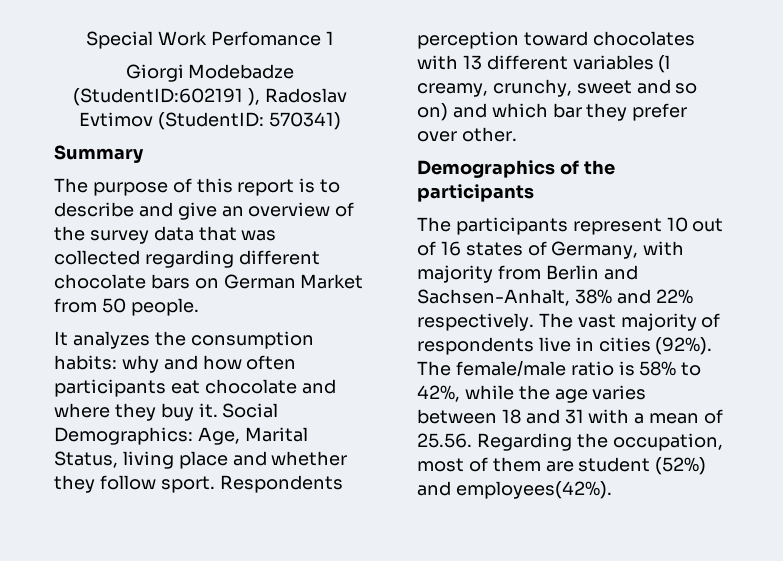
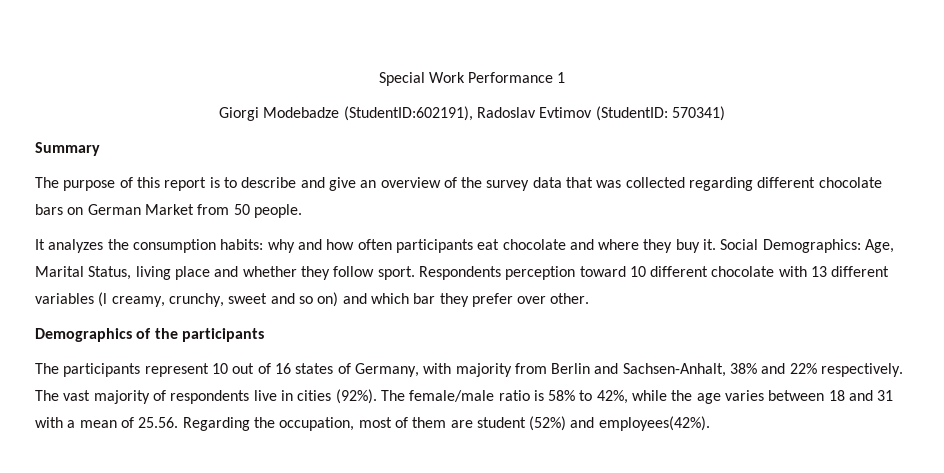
- Special Work Perfomance 1
+ Special Work Performance 1
- Giorgi Modebadze (StudentID:602191 ), Radoslav Evtimov (StudentID: 570341)
+ Giorgi Modebadze (StudentID:602191), Radoslav Evtimov (StudentID: 570341)
- Respondents perception toward chocolates with 13 different variables (l creamy, crunchy, sweet and so on) and which bar they prefer over other.
+ Respondents perception toward 10 different chocolate with 13 different variables (l creamy, crunchy, sweet and so on) and which bar they prefer over other.

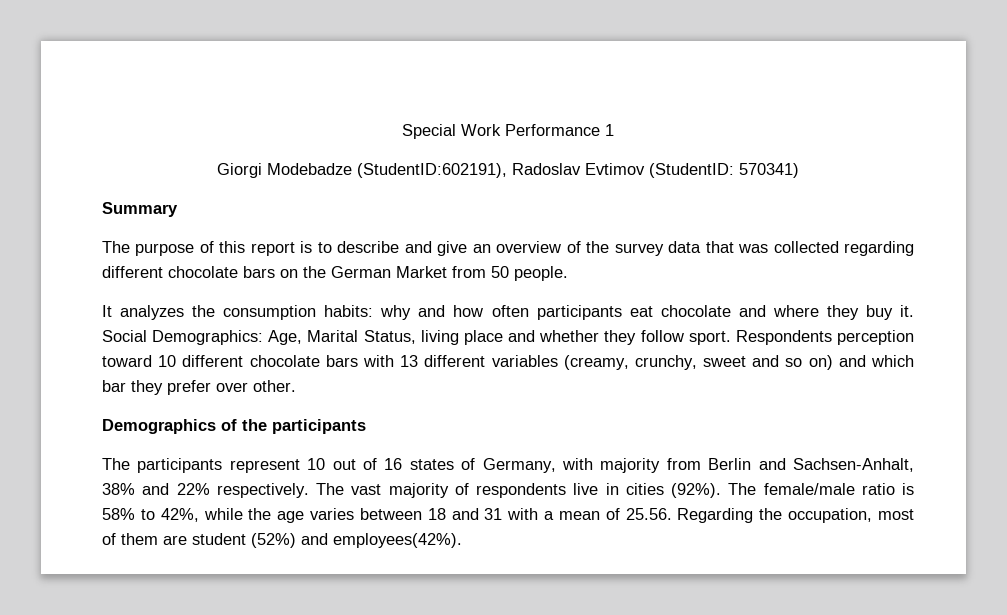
- The purpose of this report is to describe and give an overview of the survey data that was collected regarding different chocolate bars on German Market from 50 people.
+ The purpose of this report is to describe and give an overview of the survey data that was collected regarding different chocolate bars on the German Market from 50 people.
- Respondents perception toward 10 different chocolate with 13 different variables (l creamy, crunchy, sweet and so on) and which bar they prefer over other.
+ Respondents perception toward 10 different chocolate bars with 13 different variables (creamy, crunchy, sweet and so on) and which bar they prefer over other.

